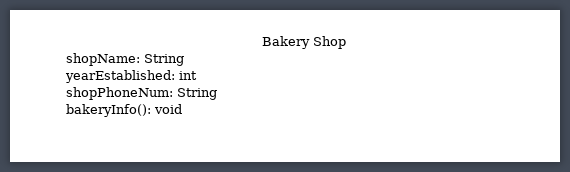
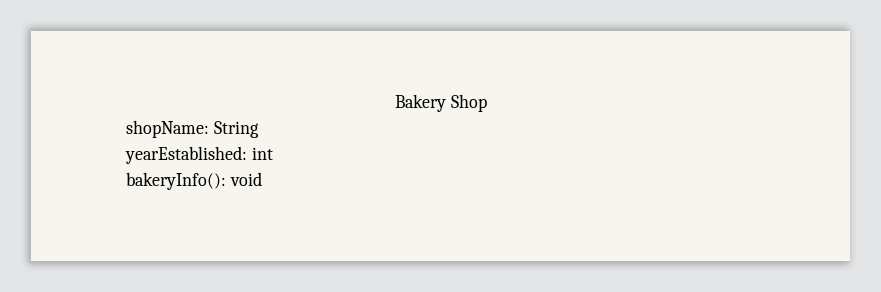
- shopPhoneNum: String

